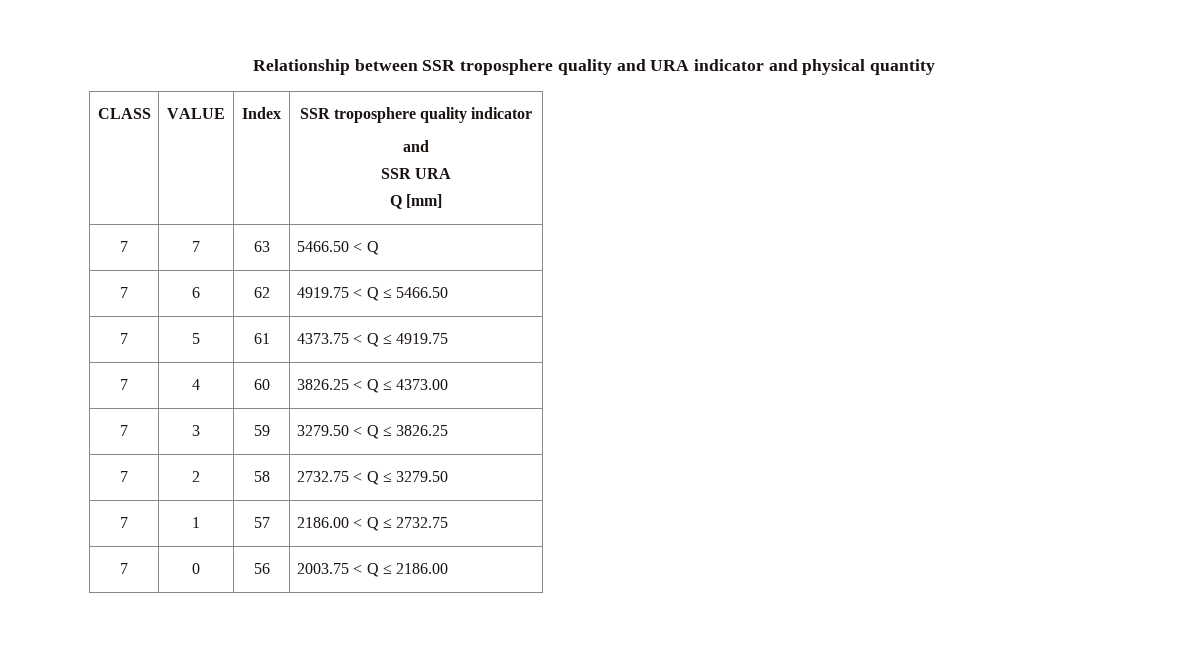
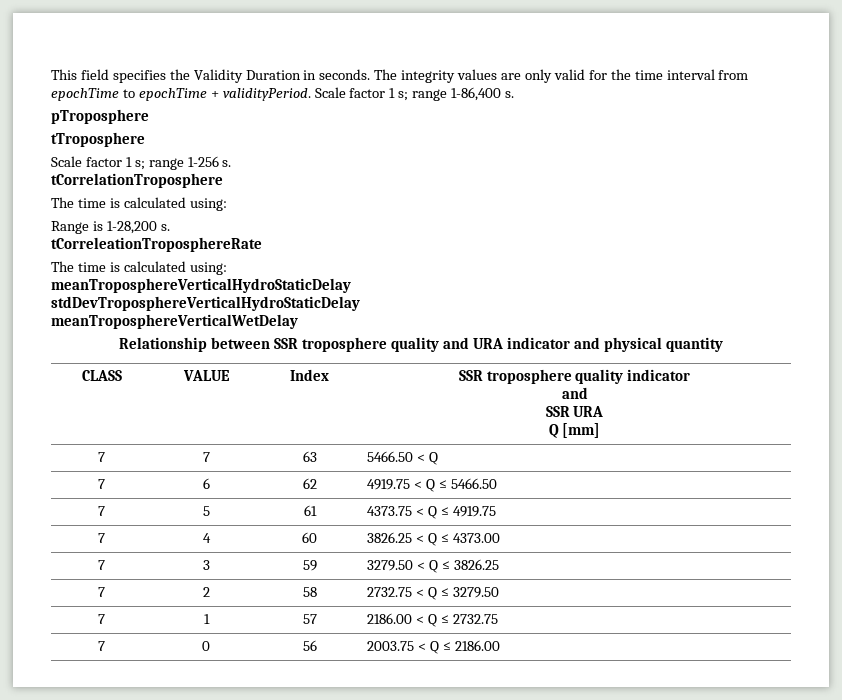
+ This field specifies the Validity Duration in seconds. The integrity values are only valid for the time interval from epochTime to epochTime + validityPeriod. Scale factor 1 s; range 1-86,400 s.
+ pTroposphere
+ tTroposphere
+ Scale factor 1 s; range 1-256 s.
+ tCorrelationTroposphere
+ The time is calculated using:
+ Range is 1-28,200 s.
+ tCorreleationTroposphereRate
+ The time is calculated using:
+ meanTroposphereVerticalHydroStaticDelay
+ stdDevTroposphereVerticalHydroStaticDelay
+ meanTroposphereVerticalWetDelay

